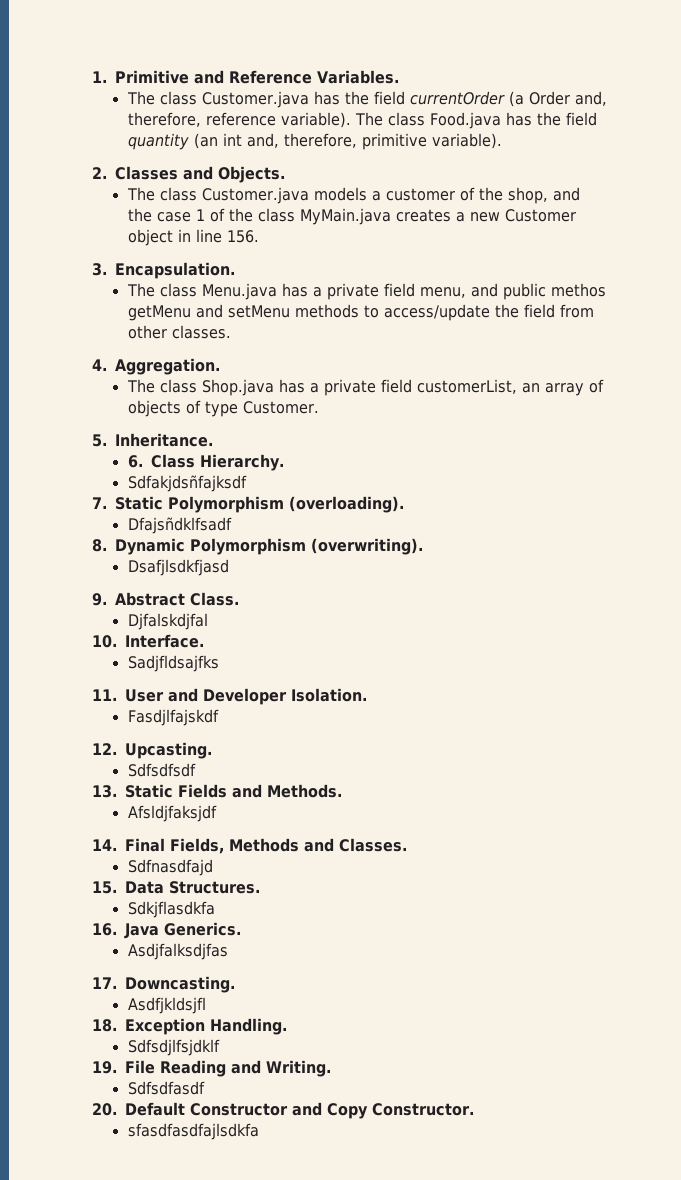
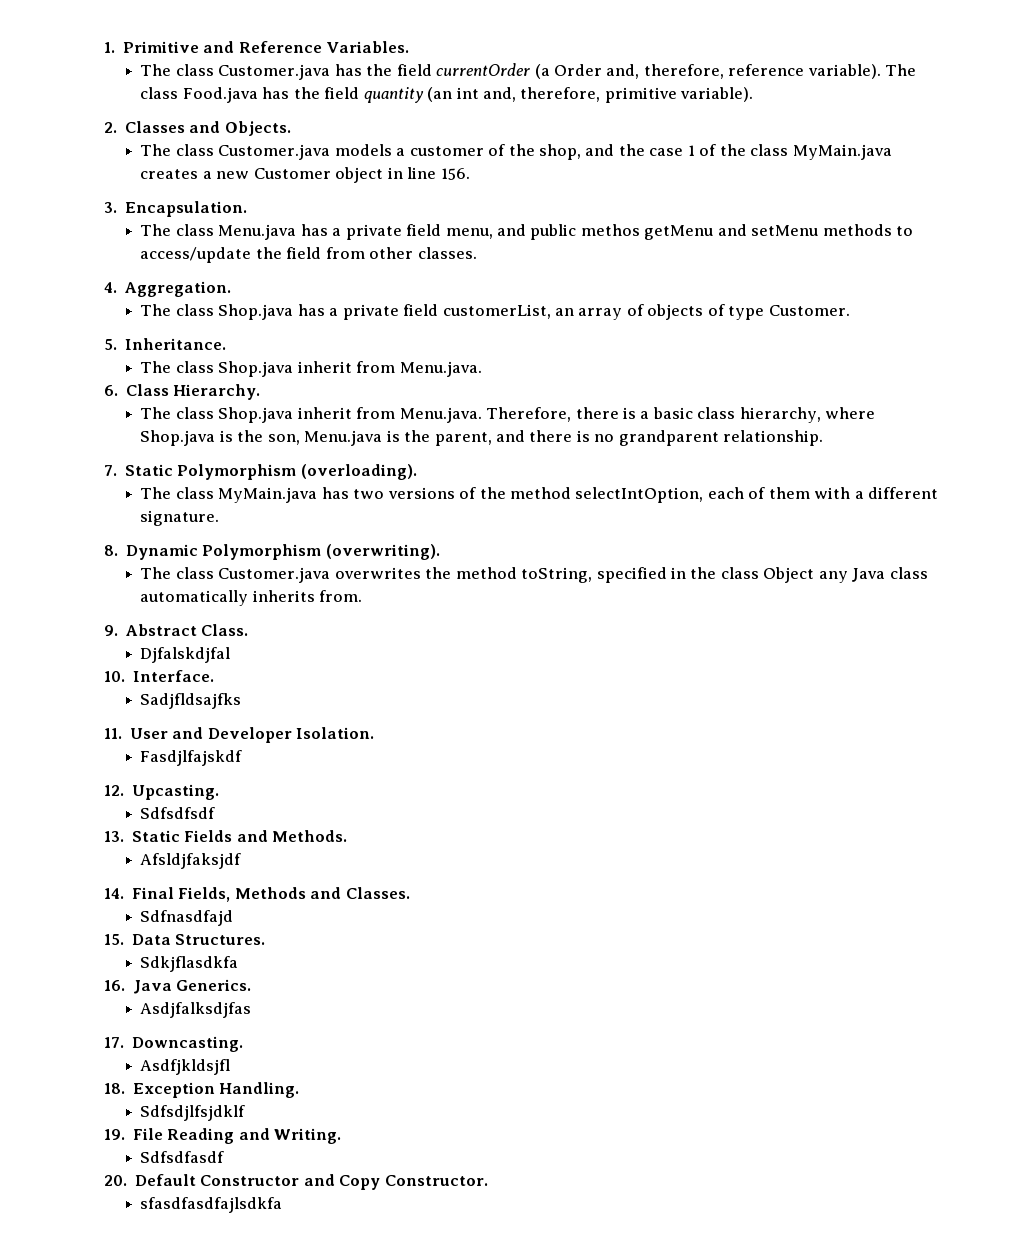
  5. Inheritance.
+ The class Shop.java inherit from Menu.java.
  6. Class Hierarchy.
- Sdfakjdsñfajksdf
+ The class Shop.java inherit from Menu.java. Therefore, there is a basic class hierarchy, where Shop.java is the son, Menu.java is the parent, and there is no grandparent relationship.
  7. Static Polymorphism (overloading).
- Dfajsñdklfsadf
+ The class MyMain.java has two versions of the method selectIntOption, each of them with a different signature.
  8. Dynamic Polymorphism (overwriting).
- Dsafjlsdkfjasd
+ The class Customer.java overwrites the method toString, specified in the class Object any Java class automatically inherits from.

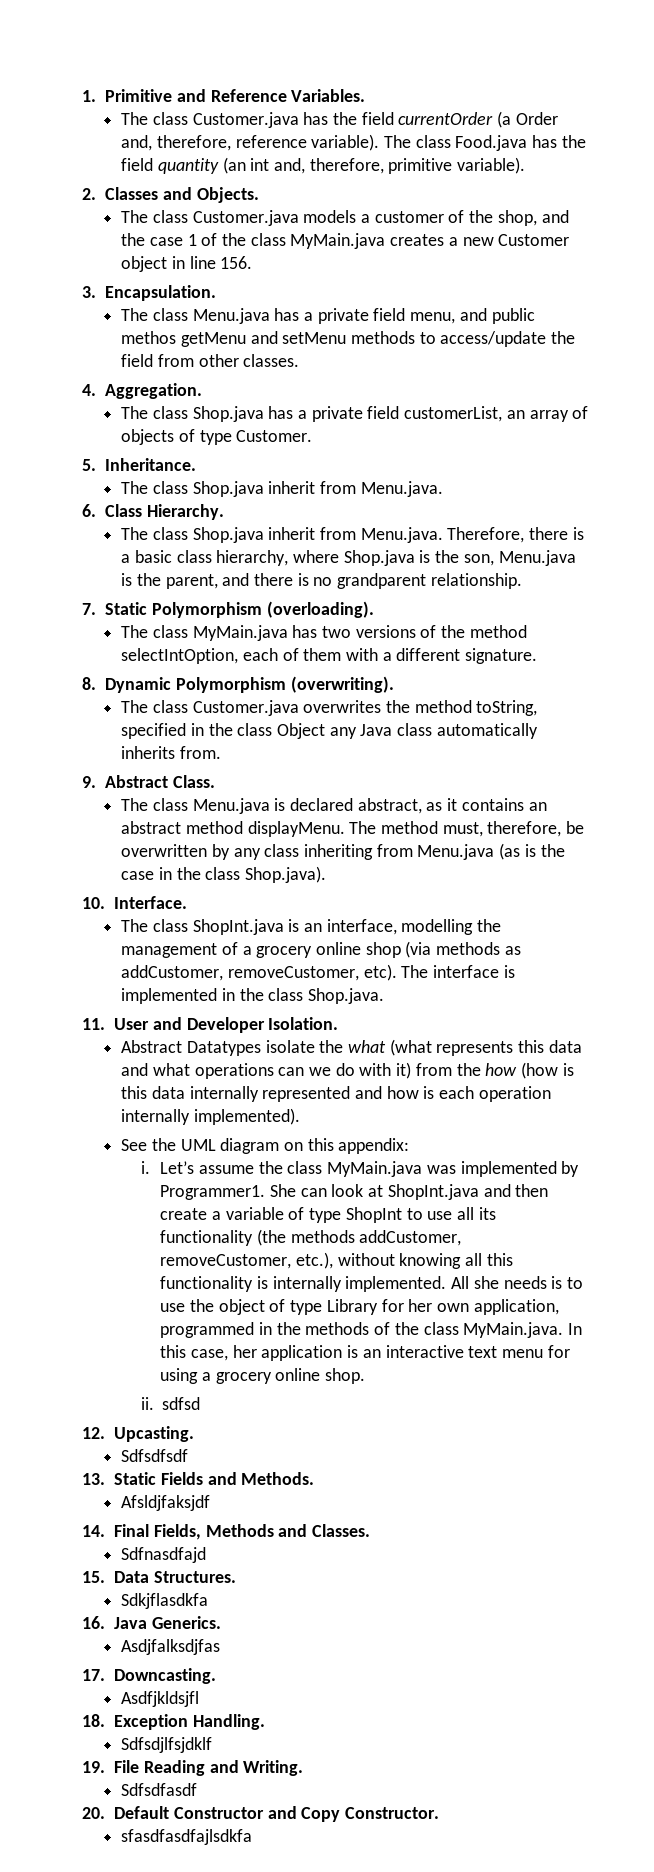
- Djfalskdjfal
+ The class Menu.java is declared abstract, as it contains an abstract method displayMenu. The method must, therefore, be overwritten by any class inheriting from Menu.java (as is the case in the class Shop.java).
  10. Interface.
- Sadjfldsajfks
+ The class ShopInt.java is an interface, modelling the management of a grocery online shop (via methods as addCustomer, removeCustomer, etc). The interface is implemented in the class Shop.java.
- Fasdjlfajskdf
+ Abstract Datatypes isolate the what (what represents this data and what operations can we do with it) from the how (how is this data internally represented and how is each operation internally implemented).
+ See the UML diagram on this appendix:
+ i. Let’s assume the class MyMain.java was implemented by Programmer1. She can look at ShopInt.java and then create a variable of type ShopInt to use all its functionality (the methods addCustomer, removeCustomer, etc.), without knowing all this functionality is internally implemented. All she needs is to use the object of type Library for her own application, programmed in the methods of the class MyMain.java. In this case, her application is an interactive text menu for using a grocery online shop.
+ ii. sdfsd

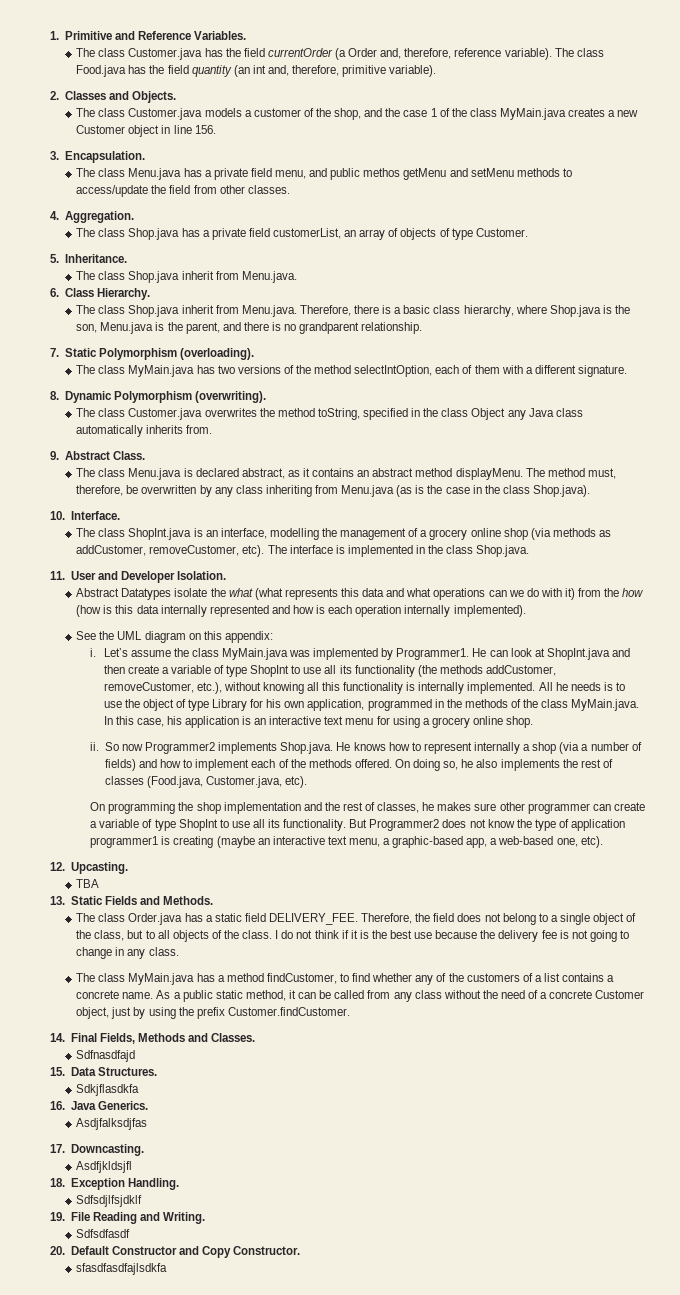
- She can look at ShopInt.java and then create a variable of type ShopInt to use all its functionality (the methods addCustomer, removeCustomer, etc.), without knowing all this functionality is internally implemented.
+ He can look at ShopInt.java and then create a variable of type ShopInt to use all its functionality (the methods addCustomer, removeCustomer, etc.), without knowing all this functionality is internally implemented.
- All she needs is to use the object of type Library for her own application, programmed in the methods of the class MyMain.java. In this case, her application is an interactive text menu for using a grocery online shop.
+ All he needs is to use the object of type Library for his own application, programmed in the methods of the class MyMain.java. In this case, his application is an interactive text menu for using a grocery online shop.
- ii. sdfsd
+ ii. So now Programmer2 implements Shop.java. He knows how to represent internally a shop (via a number of fields) and how to implement each of the methods offered. On doing so, he also implements the rest of classes (Food.java, Customer.java, etc).
+ On programming the shop implementation and the rest of classes, he makes sure other programmer can create a variable of type ShopInt to use all its functionality. But Programmer2 does not know the type of application programmer1 is creating (maybe an interactive text menu, a graphic-based app, a web-based one, etc).
- Sdfsdfsdf
+ TBA
- Afsldjfaksjdf
+ The class Order.java has a static field DELIVERY_FEE. Therefore, the field does not belong to a single object of the class, but to all objects of the class. I do not think if it is the best use because the delivery fee is not going to change in any class.
+ The class MyMain.java has a method findCustomer, to find whether any of the customers of a list contains a concrete name. As a public static method, it can be called from any class without the need of a concrete Customer object, just by using the prefix Customer.findCustomer.

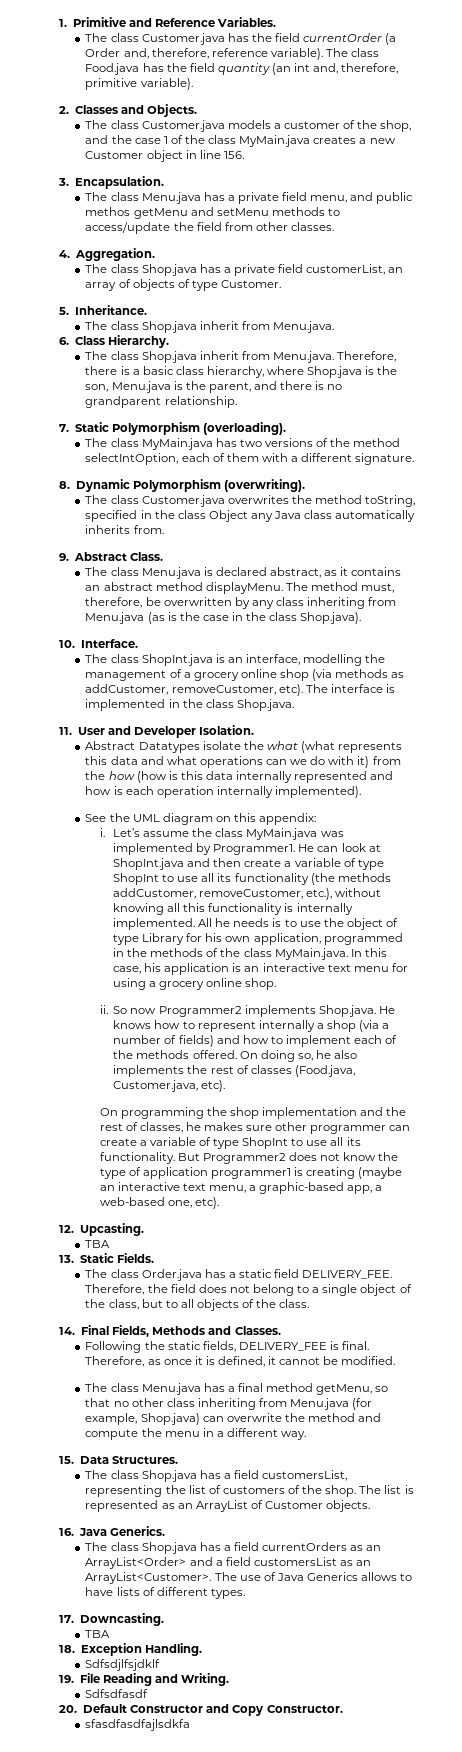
- 13. Static Fields and Methods.
+ 13. Static Fields.
- I do not think if it is the best use because the delivery fee is not going to change in any class.
- The class MyMain.java has a method findCustomer, to find whether any of the customers of a list contains a concrete name. As a public static method, it can be called from any class without the need of a concrete Customer object, just by using the prefix Customer.findCustomer.
- Sdfnasdfajd
+ Following the static fields, DELIVERY_FEE is final. Therefore, as once it is defined, it cannot be modified.
+ The class Menu.java has a final method getMenu, so that no other class inheriting from Menu.java (for example, Shop.java) can overwrite the method and compute the menu in a different way.
  15. Data Structures.
- Sdkjflasdkfa
+ The class Shop.java has a field customersList, representing the list of customers of the shop. The list is represented as an ArrayList of Customer objects.
  16. Java Generics.
- Asdjfalksdjfas
+ The class Shop.java has a field currentOrders as an ArrayList<Order> and a field customersList as an ArrayList<Customer>. The use of Java Generics allows to have lists of different types.
  17. Downcasting.
- Asdfjkldsjfl
+ TBA

